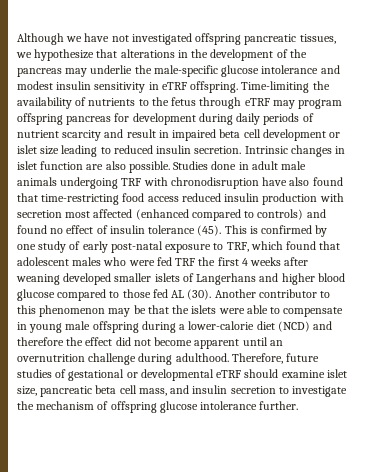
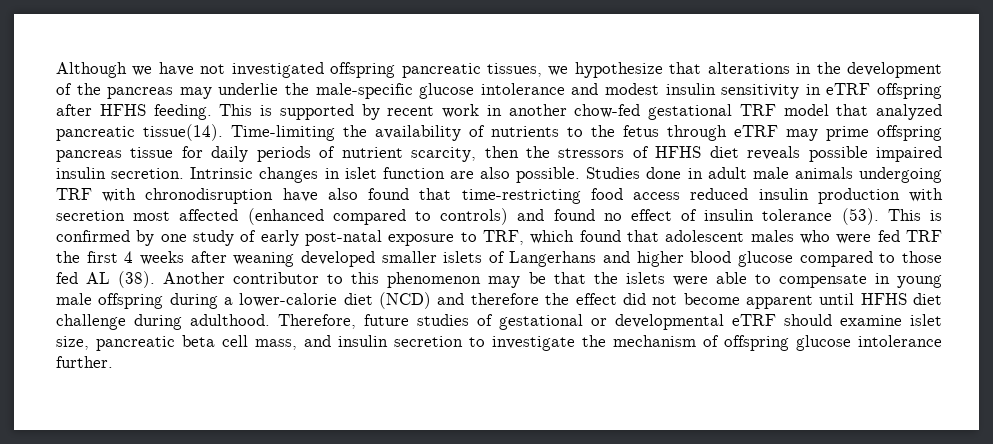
- Although we have not investigated offspring pancreatic tissues, we hypothesize that alterations in the development of the pancreas may underlie the male-specific glucose intolerance and modest insulin sensitivity in eTRF offspring.
+ Although we have not investigated offspring pancreatic tissues, we hypothesize that alterations in the development of the pancreas may underlie the male-specific glucose intolerance and modest insulin sensitivity in eTRF offspring after HFHS feeding. This is supported by recent work in another chow-fed gestational TRF model that analyzed pancreatic tissue(14).
- Time-limiting the availability of nutrients to the fetus through eTRF may program offspring pancreas for development during daily periods of nutrient scarcity and result in impaired beta cell development or islet size leading to reduced insulin secretion.
+ Time-limiting the availability of nutrients to the fetus through eTRF may prime offspring pancreas tissue for daily periods of nutrient scarcity, then the stressors of HFHS diet reveals possible impaired insulin secretion.
- Studies done in adult male animals undergoing TRF with chronodisruption have also found that time-restricting food access reduced insulin production with secretion most affected (enhanced compared to controls) and found no effect of insulin tolerance (45).
+ Studies done in adult male animals undergoing TRF with chronodisruption have also found that time-restricting food access reduced insulin production with secretion most affected (enhanced compared to controls) and found no effect of insulin tolerance (53).
- This is confirmed by one study of early post-natal exposure to TRF, which found that adolescent males who were fed TRF the first 4 weeks after weaning developed smaller islets of Langerhans and higher blood glucose compared to those fed AL (30).
+ This is confirmed by one study of early post-natal exposure to TRF, which found that adolescent males who were fed TRF the first 4 weeks after weaning developed smaller islets of Langerhans and higher blood glucose compared to those fed AL (38).
- Another contributor to this phenomenon may be that the islets were able to compensate in young male offspring during a lower-calorie diet (NCD) and therefore the effect did not become apparent until an overnutrition challenge during adulthood.
+ Another contributor to this phenomenon may be that the islets were able to compensate in young male offspring during a lower-calorie diet (NCD) and therefore the effect did not become apparent until HFHS diet challenge during adulthood.

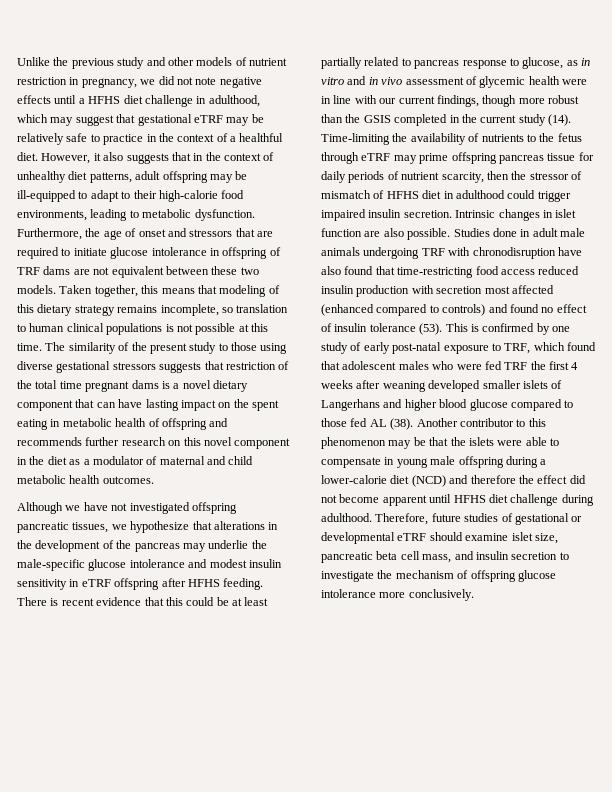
+ Unlike the previous study and other models of nutrient restriction in pregnancy, we did not note negative effects until a HFHS diet challenge in adulthood, which may suggest that gestational eTRF may be relatively safe to practice in the context of a healthful diet. However, it also suggests that in the context of unhealthy diet patterns, adult offspring may be ill-equipped to adapt to their high-calorie food environments, leading to metabolic dysfunction. Furthermore, the age of onset and stressors that are required to initiate glucose intolerance in offspring of TRF dams are not equivalent between these two models. Taken together, this means that modeling of this dietary strategy remains incomplete, so translation to human clinical populations is not possible at this time. The similarity of the present study to those using diverse gestational stressors suggests that restriction of the total time pregnant dams is a novel dietary component that can have lasting impact on the spent eating in metabolic health of offspring and recommends further research on this novel component in the diet as a modulator of maternal and child metabolic health outcomes.
- This is supported by recent work in another chow-fed gestational TRF model that analyzed pancreatic tissue(14).
+ There is recent evidence that this could be at least partially related to pancreas response to glucose, as in vitro and in vivo assessment of glycemic health were in line with our current findings, though more robust than the GSIS completed in the current study (14).
- Time-limiting the availability of nutrients to the fetus through eTRF may prime offspring pancreas tissue for daily periods of nutrient scarcity, then the stressors of HFHS diet reveals possible impaired insulin secretion.
+ Time-limiting the availability of nutrients to the fetus through eTRF may prime offspring pancreas tissue for daily periods of nutrient scarcity, then the stressor of mismatch of HFHS diet in adulthood could trigger impaired insulin secretion.
- Therefore, future studies of gestational or developmental eTRF should examine islet size, pancreatic beta cell mass, and insulin secretion to investigate the mechanism of offspring glucose intolerance further.
+ Therefore, future studies of gestational or developmental eTRF should examine islet size, pancreatic beta cell mass, and insulin secretion to investigate the mechanism of offspring glucose intolerance more conclusively.

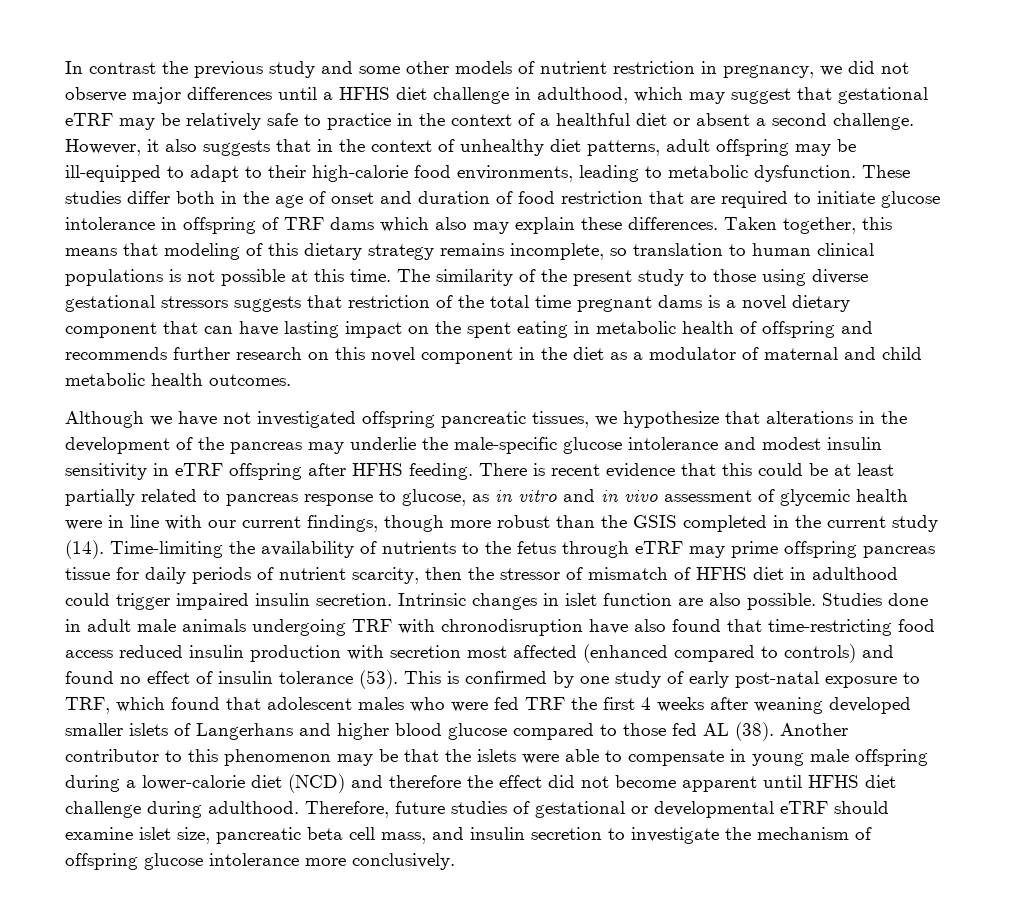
- Unlike the previous study and other models of nutrient restriction in pregnancy, we did not note negative effects until a HFHS diet challenge in adulthood, which may suggest that gestational eTRF may be relatively safe to practice in the context of a healthful diet.
+ In contrast the previous study and some other models of nutrient restriction in pregnancy, we did not observe major differences until a HFHS diet challenge in adulthood, which may suggest that gestational eTRF may be relatively safe to practice in the context of a healthful diet or absent a second challenge.
- Furthermore, the age of onset and stressors that are required to initiate glucose intolerance in offspring of TRF dams are not equivalent between these two models.
+ These studies differ both in the age of onset and duration of food restriction that are required to initiate glucose intolerance in offspring of TRF dams which also may explain these differences.

